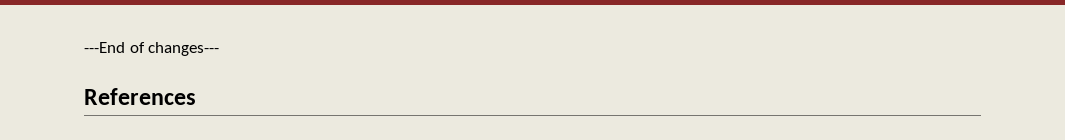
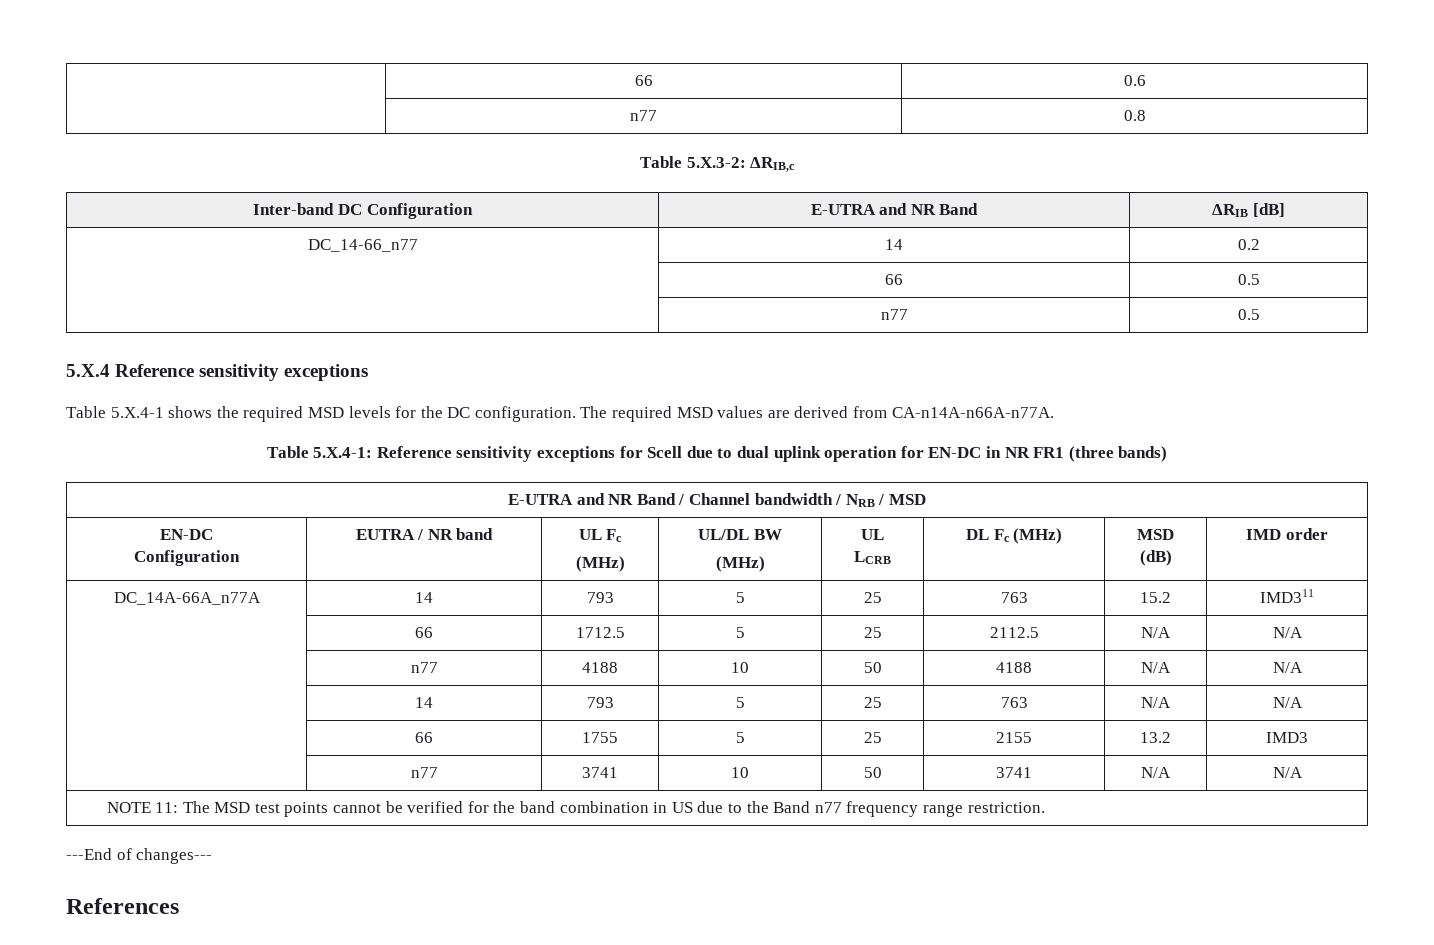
+ | 66 | 0.6
+ | n77 | 0.8
+ Table 5.X.3-2: ΔRIB,c
+ Inter-band DC Configuration | E-UTRA and NR Band | ΔRIB [dB]
+ DC_14-66_n77 | 14 | 0.2
+ | 66 | 0.5
+ | n77 | 0.5
+ 5.X.4 Reference sensitivity exceptions
+ Table 5.X.4-1 shows the required MSD levels for the DC configuration. The required MSD values are derived from CA-n14A-n66A-n77A.
+ Table 5.X.4-1: Reference sensitivity exceptions for Scell due to dual uplink operation for EN-DC in NR FR1 (three bands)
+ E-UTRA and NR Band / Channel bandwidth / NRB / MSD
+ EN-DC
+ Configuration | EUTRA / NR band | UL Fc
+ (MHz) | UL/DL BW
+ (MHz) | UL
+ LCRB | DL Fc (MHz) | MSD
+ (dB) | IMD order
+ DC_14A-66A_n77A | 14 | 793 | 5 | 25 | 763 | 15.2 | IMD311
+ | 66 | 1712.5 | 5 | 25 | 2112.5 | N/A | N/A
+ | n77 | 4188 | 10 | 50 | 4188 | N/A | N/A
+ | 14 | 793 | 5 | 25 | 763 | N/A | N/A
+ | 66 | 1755 | 5 | 25 | 2155 | 13.2 | IMD3
+ | n77 | 3741 | 10 | 50 | 3741 | N/A | N/A
+ NOTE 11: The MSD test points cannot be verified for the band combination in US due to the Band n77 frequency range restriction.

